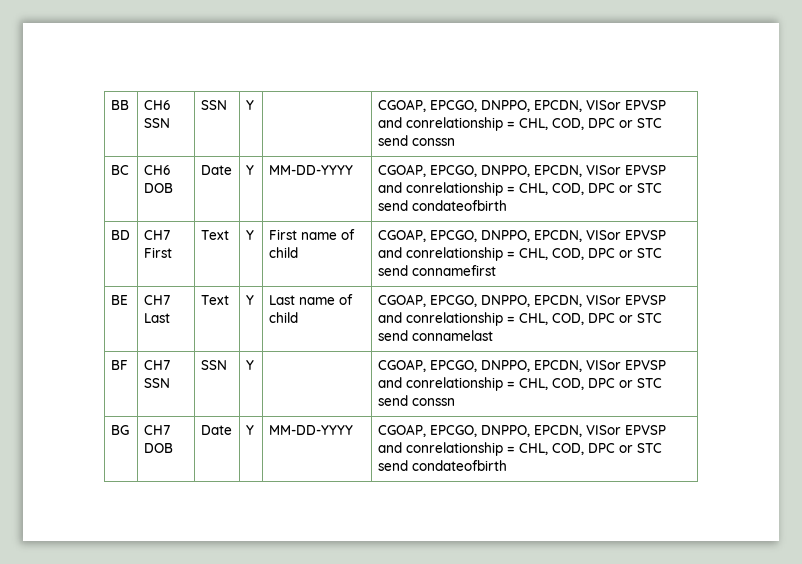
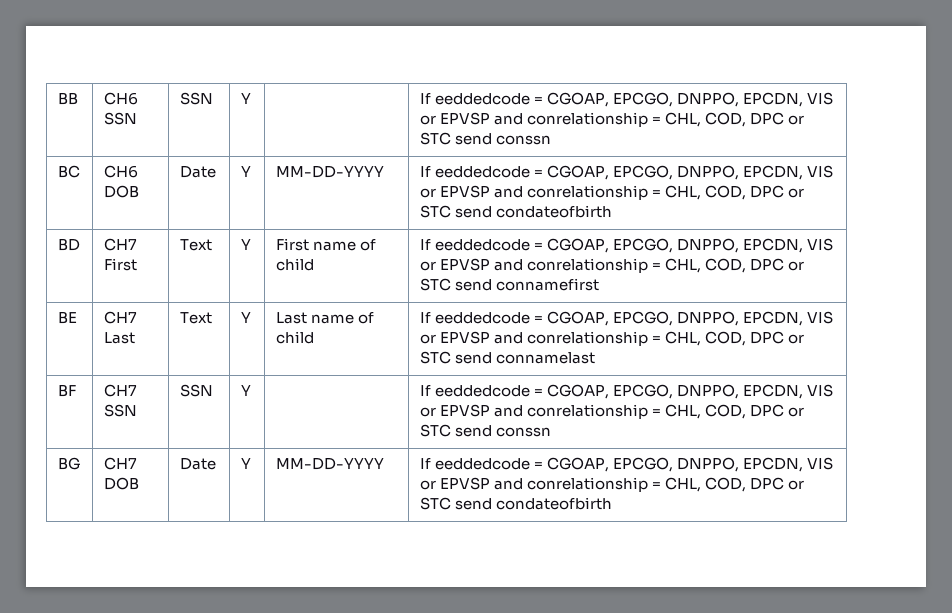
- BB | CH6 SSN | SSN | Y | | CGOAP, EPCGO, DNPPO, EPCDN, VISor EPVSP and conrelationship = CHL, COD, DPC or STC send conssn
+ BB | CH6 SSN | SSN | Y | | If eeddedcode = CGOAP, EPCGO, DNPPO, EPCDN, VIS or EPVSP and conrelationship = CHL, COD, DPC or STC send conssn
- BC | CH6 DOB | Date | Y | MM-DD-YYYY | CGOAP, EPCGO, DNPPO, EPCDN, VISor EPVSP and conrelationship = CHL, COD, DPC or STC send condateofbirth
+ BC | CH6 DOB | Date | Y | MM-DD-YYYY | If eeddedcode = CGOAP, EPCGO, DNPPO, EPCDN, VIS or EPVSP and conrelationship = CHL, COD, DPC or STC send condateofbirth
- BD | CH7 First | Text | Y | First name of child | CGOAP, EPCGO, DNPPO, EPCDN, VISor EPVSP and conrelationship = CHL, COD, DPC or STC send connamefirst
+ BD | CH7 First | Text | Y | First name of child | If eeddedcode = CGOAP, EPCGO, DNPPO, EPCDN, VIS or EPVSP and conrelationship = CHL, COD, DPC or STC send connamefirst
- BE | CH7 Last | Text | Y | Last name of child | CGOAP, EPCGO, DNPPO, EPCDN, VISor EPVSP and conrelationship = CHL, COD, DPC or STC send connamelast
+ BE | CH7 Last | Text | Y | Last name of child | If eeddedcode = CGOAP, EPCGO, DNPPO, EPCDN, VIS or EPVSP and conrelationship = CHL, COD, DPC or STC send connamelast
- BF | CH7 SSN | SSN | Y | | CGOAP, EPCGO, DNPPO, EPCDN, VISor EPVSP and conrelationship = CHL, COD, DPC or STC send conssn
+ BF | CH7 SSN | SSN | Y | | If eeddedcode = CGOAP, EPCGO, DNPPO, EPCDN, VIS or EPVSP and conrelationship = CHL, COD, DPC or STC send conssn
- BG | CH7 DOB | Date | Y | MM-DD-YYYY | CGOAP, EPCGO, DNPPO, EPCDN, VISor EPVSP and conrelationship = CHL, COD, DPC or STC send condateofbirth
+ BG | CH7 DOB | Date | Y | MM-DD-YYYY | If eeddedcode = CGOAP, EPCGO, DNPPO, EPCDN, VIS or EPVSP and conrelationship = CHL, COD, DPC or STC send condateofbirth

